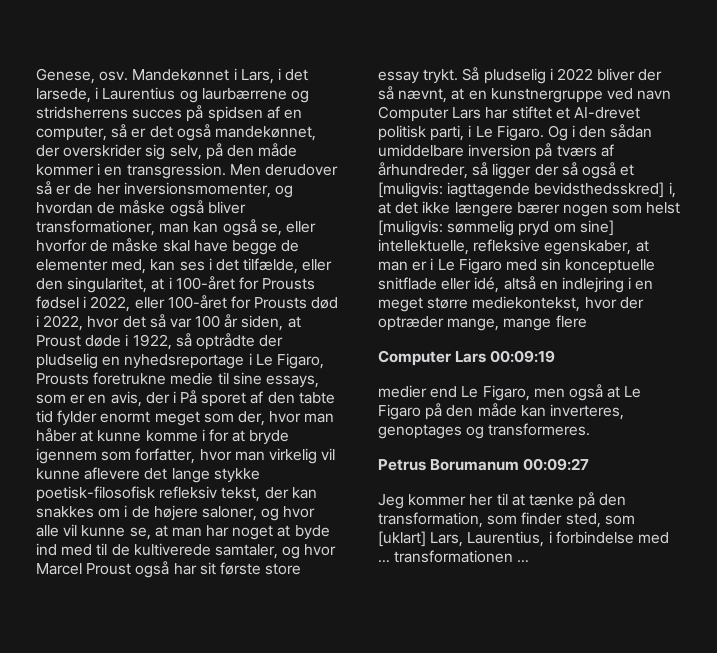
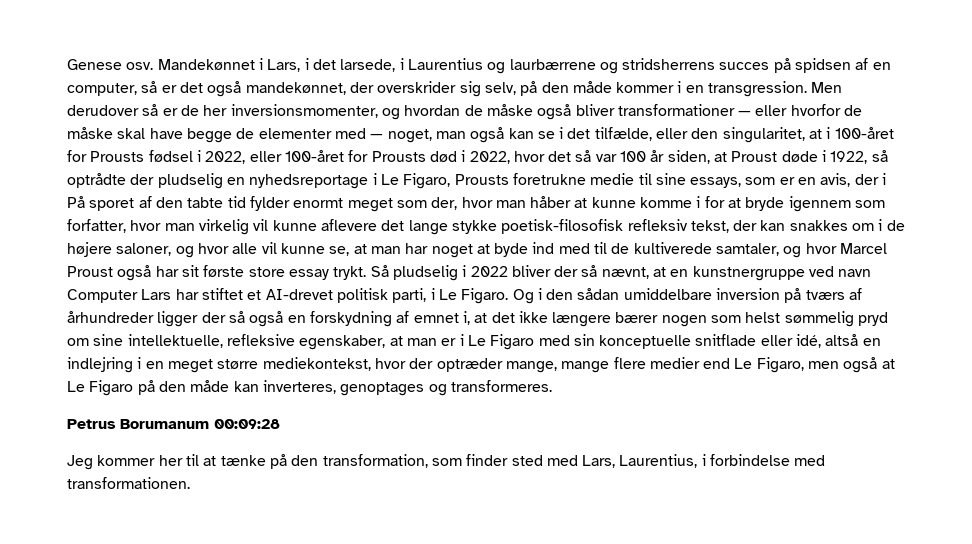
- Genese, osv.
+ Genese osv.
- Men derudover så er de her inversionsmomenter, og hvordan de måske også bliver transformationer, man kan også se, eller hvorfor de måske skal have begge de elementer med, kan ses i det tilfælde, eller den singularitet, at i 100-året for Prousts fødsel i 2022, eller 100-året for Prousts død i 2022, hvor det så var 100 år siden, at Proust døde i 1922, så optrådte der pludselig en nyhedsreportage i Le Figaro, Prousts foretrukne medie til sine essays, som er en avis, der i På sporet af den tabte tid fylder enormt meget som der, hvor man håber at kunne komme i for at bryde igennem som forfatter, hvor man virkelig vil kunne aflevere det lange stykke poetisk-filosofisk refleksiv tekst, der kan snakkes om i de højere saloner, og hvor alle vil kunne se, at man har noget at byde ind med til de kultiverede samtaler, og hvor Marcel Proust også har sit første store essay trykt.
+ Men derudover så er de her inversionsmomenter, og hvordan de måske også bliver transformationer — eller hvorfor de måske skal have begge de elementer med — noget, man også kan se i det tilfælde, eller den singularitet, at i 100-året for Prousts fødsel i 2022, eller 100-året for Prousts død i 2022, hvor det så var 100 år siden, at Proust døde i 1922, så optrådte der pludselig en nyhedsreportage i Le Figaro, Prousts foretrukne medie til sine essays, som er en avis, der i På sporet af den tabte tid fylder enormt meget som der, hvor man håber at kunne komme i for at bryde igennem som forfatter, hvor man virkelig vil kunne aflevere det lange stykke poetisk-filosofisk refleksiv tekst, der kan snakkes om i de højere saloner, og hvor alle vil kunne se, at man har noget at byde ind med til de kultiverede samtaler, og hvor Marcel Proust også har sit første store essay trykt.
- Og i den sådan umiddelbare inversion på tværs af århundreder, så ligger der så også et [muligvis: iagttagende bevidsthedsskred] i, at det ikke længere bærer nogen som helst [muligvis: sømmelig pryd om sine] intellektuelle, refleksive egenskaber, at man er i Le Figaro med sin konceptuelle snitflade eller idé, altså en indlejring i en meget større mediekontekst, hvor der optræder mange, mange flere
- Computer Lars 00:09:19
- medier end Le Figaro, men også at Le Figaro på den måde kan inverteres, genoptages og transformeres.
+ Og i den sådan umiddelbare inversion på tværs af århundreder ligger der så også en forskydning af emnet i, at det ikke længere bærer nogen som helst sømmelig pryd om sine intellektuelle, refleksive egenskaber, at man er i Le Figaro med sin konceptuelle snitflade eller idé, altså en indlejring i en meget større mediekontekst, hvor der optræder mange, mange flere medier end Le Figaro, men også at Le Figaro på den måde kan inverteres, genoptages og transformeres.
- Petrus Borumanum 00:09:27
+ Petrus Borumanum 00:09:28
- Jeg kommer her til at tænke på den transformation, som finder sted, som [uklart] Lars, Laurentius, i forbindelse med … transformationen …
+ Jeg kommer her til at tænke på den transformation, som finder sted med Lars, Laurentius, i forbindelse med transformationen.

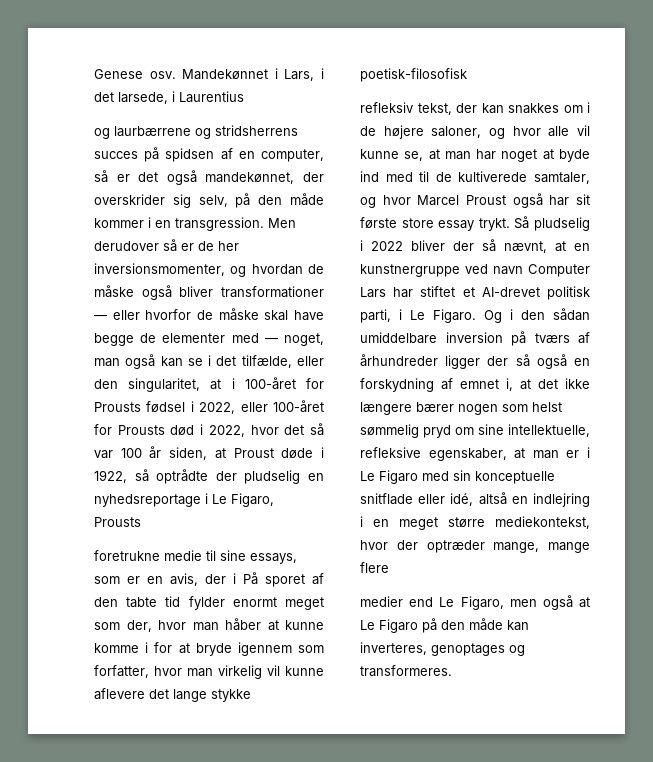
- Mandekønnet i Lars, i det larsede, i Laurentius og laurbærrene og stridsherrens succes på spidsen af en computer, så er det også mandekønnet, der overskrider sig selv, på den måde kommer i en transgression.
+ Mandekønnet i Lars, i det larsede, i Laurentius
+ og laurbærrene og stridsherrens succes på spidsen af en computer, så er det også mandekønnet, der overskrider sig selv, på den måde kommer i en transgression.
- Men derudover så er de her inversionsmomenter, og hvordan de måske også bliver transformationer — eller hvorfor de måske skal have begge de elementer med — noget, man også kan se i det tilfælde, eller den singularitet, at i 100-året for Prousts fødsel i 2022, eller 100-året for Prousts død i 2022, hvor det så var 100 år siden, at Proust døde i 1922, så optrådte der pludselig en nyhedsreportage i Le Figaro, Prousts foretrukne medie til sine essays, som er en avis, der i På sporet af den tabte tid fylder enormt meget som der, hvor man håber at kunne komme i for at bryde igennem som forfatter, hvor man virkelig vil kunne aflevere det lange stykke poetisk-filosofisk refleksiv tekst, der kan snakkes om i de højere saloner, og hvor alle vil kunne se, at man har noget at byde ind med til de kultiverede samtaler, og hvor Marcel Proust også har sit første store essay trykt.
+ Men derudover så er de her inversionsmomenter, og hvordan de måske også bliver transformationer — eller hvorfor de måske skal have begge de elementer med — noget, man også kan se i det tilfælde, eller den singularitet, at i 100-året for Prousts fødsel i 2022, eller 100-året for Prousts død i 2022, hvor det så var 100 år siden, at Proust døde i 1922, så optrådte der pludselig en nyhedsreportage i Le Figaro, Prousts
+ foretrukne medie til sine essays, som er en avis, der i På sporet af den tabte tid fylder enormt meget som der, hvor man håber at kunne komme i for at bryde igennem som forfatter, hvor man virkelig vil kunne aflevere det lange stykke poetisk-filosofisk
+ refleksiv tekst, der kan snakkes om i de højere saloner, og hvor alle vil kunne se, at man har noget at byde ind med til de kultiverede samtaler, og hvor Marcel Proust også har sit første store essay trykt.
- Og i den sådan umiddelbare inversion på tværs af århundreder ligger der så også en forskydning af emnet i, at det ikke længere bærer nogen som helst sømmelig pryd om sine intellektuelle, refleksive egenskaber, at man er i Le Figaro med sin konceptuelle snitflade eller idé, altså en indlejring i en meget større mediekontekst, hvor der optræder mange, mange flere medier end Le Figaro, men også at Le Figaro på den måde kan inverteres, genoptages og transformeres.
+ Og i den sådan umiddelbare inversion på tværs af århundreder ligger der så også en forskydning af emnet i, at det ikke længere bærer nogen som helst sømmelig pryd om sine intellektuelle, refleksive egenskaber, at man er i Le Figaro med sin konceptuelle snitflade eller idé, altså en indlejring i en meget større mediekontekst, hvor der optræder mange, mange flere
+ medier end Le Figaro, men også at Le Figaro på den måde kan inverteres, genoptages og transformeres.
- Petrus Borumanum 00:09:28
- Jeg kommer her til at tænke på den transformation, som finder sted med Lars, Laurentius, i forbindelse med transformationen.

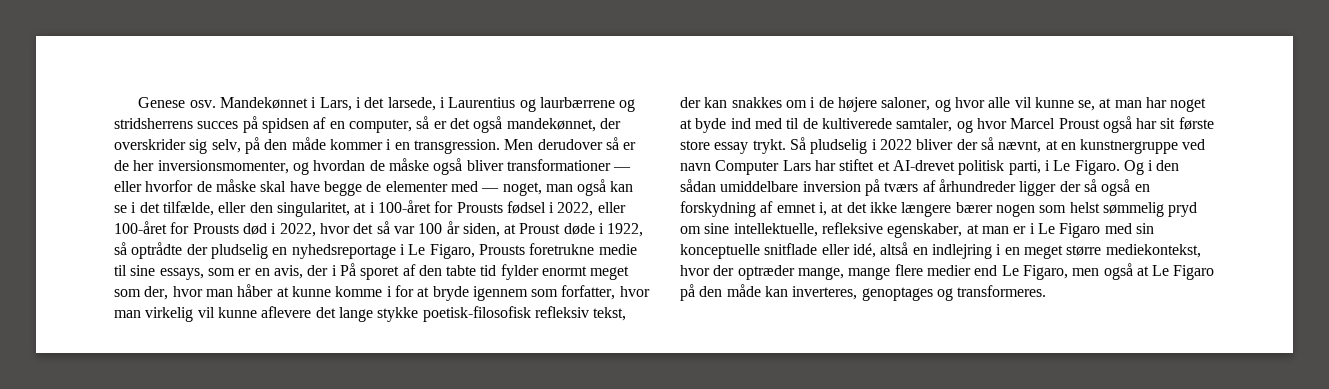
- Mandekønnet i Lars, i det larsede, i Laurentius
- og laurbærrene og stridsherrens succes på spidsen af en computer, så er det også mandekønnet, der overskrider sig selv, på den måde kommer i en transgression.
+ Mandekønnet i Lars, i det larsede, i Laurentius og laurbærrene og stridsherrens succes på spidsen af en computer, så er det også mandekønnet, der overskrider sig selv, på den måde kommer i en transgression.
- Men derudover så er de her inversionsmomenter, og hvordan de måske også bliver transformationer — eller hvorfor de måske skal have begge de elementer med — noget, man også kan se i det tilfælde, eller den singularitet, at i 100-året for Prousts fødsel i 2022, eller 100-året for Prousts død i 2022, hvor det så var 100 år siden, at Proust døde i 1922, så optrådte der pludselig en nyhedsreportage i Le Figaro, Prousts
- foretrukne medie til sine essays, som er en avis, der i På sporet af den tabte tid fylder enormt meget som der, hvor man håber at kunne komme i for at bryde igennem som forfatter, hvor man virkelig vil kunne aflevere det lange stykke poetisk-filosofisk
- refleksiv tekst, der kan snakkes om i de højere saloner, og hvor alle vil kunne se, at man har noget at byde ind med til de kultiverede samtaler, og hvor Marcel Proust også har sit første store essay trykt.
+ Men derudover så er de her inversionsmomenter, og hvordan de måske også bliver transformationer — eller hvorfor de måske skal have begge de elementer med — noget, man også kan se i det tilfælde, eller den singularitet, at i 100-året for Prousts fødsel i 2022, eller 100-året for Prousts død i 2022, hvor det så var 100 år siden, at Proust døde i 1922, så optrådte der pludselig en nyhedsreportage i Le Figaro, Prousts foretrukne medie til sine essays, som er en avis, der i På sporet af den tabte tid fylder enormt meget som der, hvor man håber at kunne komme i for at bryde igennem som forfatter, hvor man virkelig vil kunne aflevere det lange stykke poetisk-filosofisk refleksiv tekst, der kan snakkes om i de højere saloner, og hvor alle vil kunne se, at man har noget at byde ind med til de kultiverede samtaler, og hvor Marcel Proust også har sit første store essay trykt.
- Og i den sådan umiddelbare inversion på tværs af århundreder ligger der så også en forskydning af emnet i, at det ikke længere bærer nogen som helst sømmelig pryd om sine intellektuelle, refleksive egenskaber, at man er i Le Figaro med sin konceptuelle snitflade eller idé, altså en indlejring i en meget større mediekontekst, hvor der optræder mange, mange flere
- medier end Le Figaro, men også at Le Figaro på den måde kan inverteres, genoptages og transformeres.
+ Og i den sådan umiddelbare inversion på tværs af århundreder ligger der så også en forskydning af emnet i, at det ikke længere bærer nogen som helst sømmelig pryd om sine intellektuelle, refleksive egenskaber, at man er i Le Figaro med sin konceptuelle snitflade eller idé, altså en indlejring i en meget større mediekontekst, hvor der optræder mange, mange flere medier end Le Figaro, men også at Le Figaro på den måde kan inverteres, genoptages og transformeres.

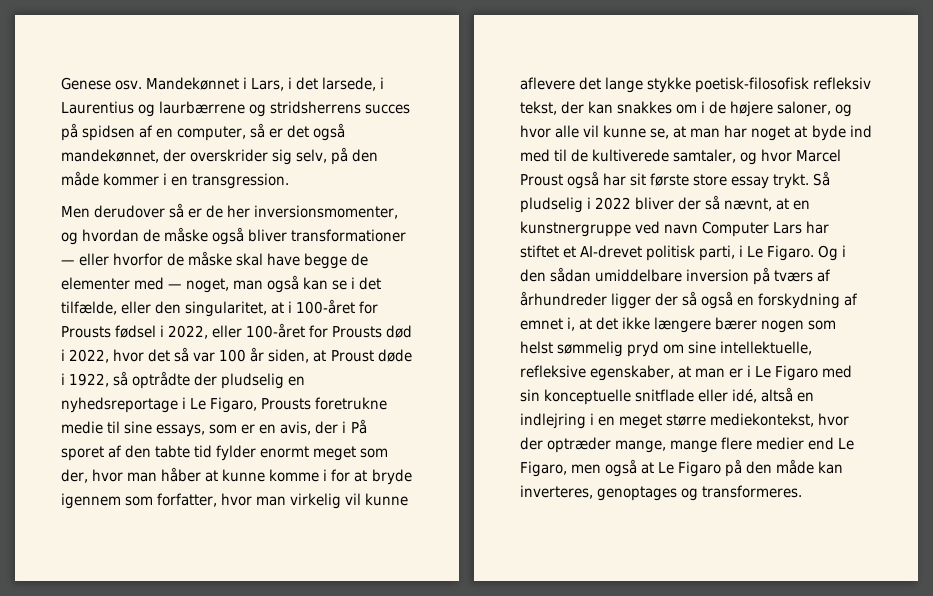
- Mandekønnet i Lars, i det larsede, i Laurentius og laurbærrene og stridsherrens succes på spidsen af en computer, så er det også mandekønnet, der overskrider sig selv, på den måde kommer i en transgression. Men derudover så er de her inversionsmomenter, og hvordan de måske også bliver transformationer — eller hvorfor de måske skal have begge de elementer med — noget, man også kan se i det tilfælde, eller den singularitet, at i 100-året for Prousts fødsel i 2022, eller 100-året for Prousts død i 2022, hvor det så var 100 år siden, at Proust døde i 1922, så optrådte der pludselig en nyhedsreportage i Le Figaro, Prousts foretrukne medie til sine essays, som er en avis, der i På sporet af den tabte tid fylder enormt meget som der, hvor man håber at kunne komme i for at bryde igennem som forfatter, hvor man virkelig vil kunne aflevere det lange stykke poetisk-filosofisk refleksiv tekst, der kan snakkes om i de højere saloner, og hvor alle vil kunne se, at man har noget at byde ind med til de kultiverede samtaler, og hvor Marcel Proust også har sit første store essay trykt.
+ Mandekønnet i Lars, i det larsede, i Laurentius og laurbærrene og stridsherrens succes på spidsen af en computer, så er det også mandekønnet, der overskrider sig selv, på den måde kommer i en transgression.
+ Men derudover så er de her inversionsmomenter, og hvordan de måske også bliver transformationer — eller hvorfor de måske skal have begge de elementer med — noget, man også kan se i det tilfælde, eller den singularitet, at i 100-året for Prousts fødsel i 2022, eller 100-året for Prousts død i 2022, hvor det så var 100 år siden, at Proust døde i 1922, så optrådte der pludselig en nyhedsreportage i Le Figaro, Prousts foretrukne medie til sine essays, som er en avis, der i På sporet af den tabte tid fylder enormt meget som der, hvor man håber at kunne komme i for at bryde igennem som forfatter, hvor man virkelig vil kunne aflevere det lange stykke poetisk-filosofisk refleksiv tekst, der kan snakkes om i de højere saloner, og hvor alle vil kunne se, at man har noget at byde ind med til de kultiverede samtaler, og hvor Marcel Proust også har sit første store essay trykt.

